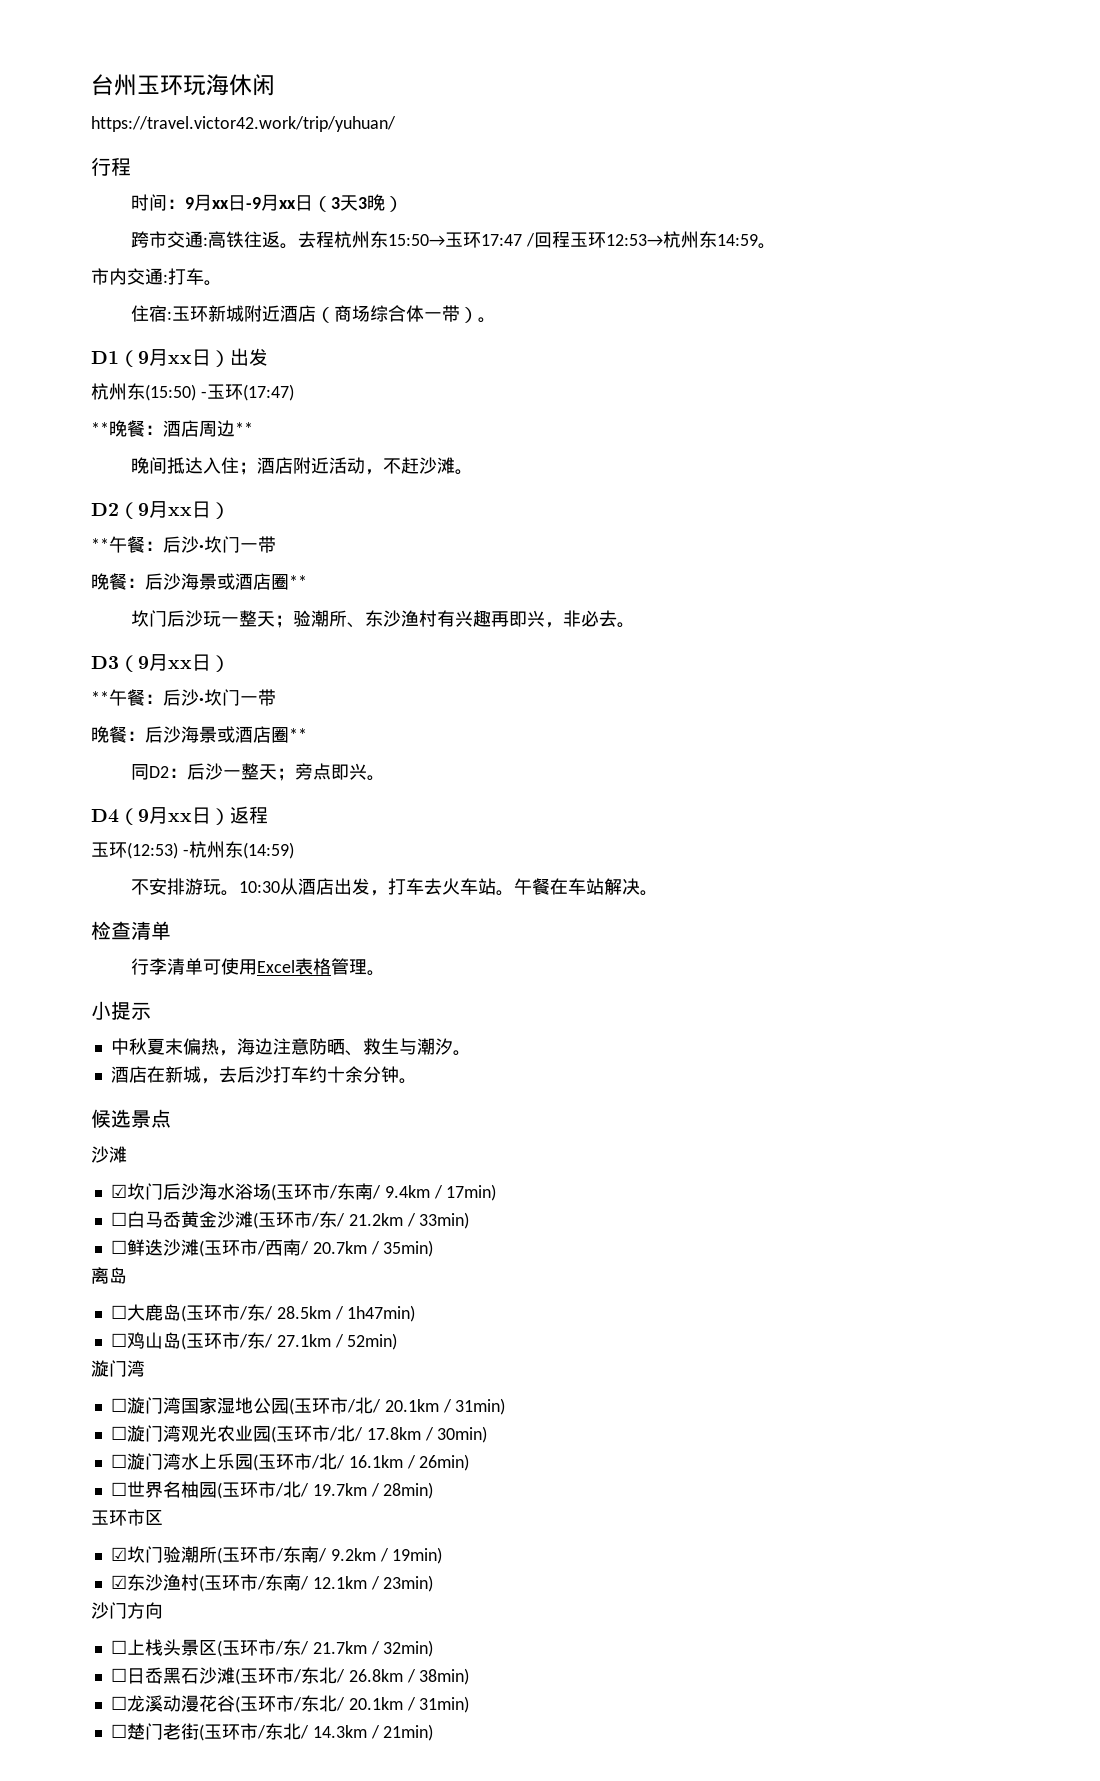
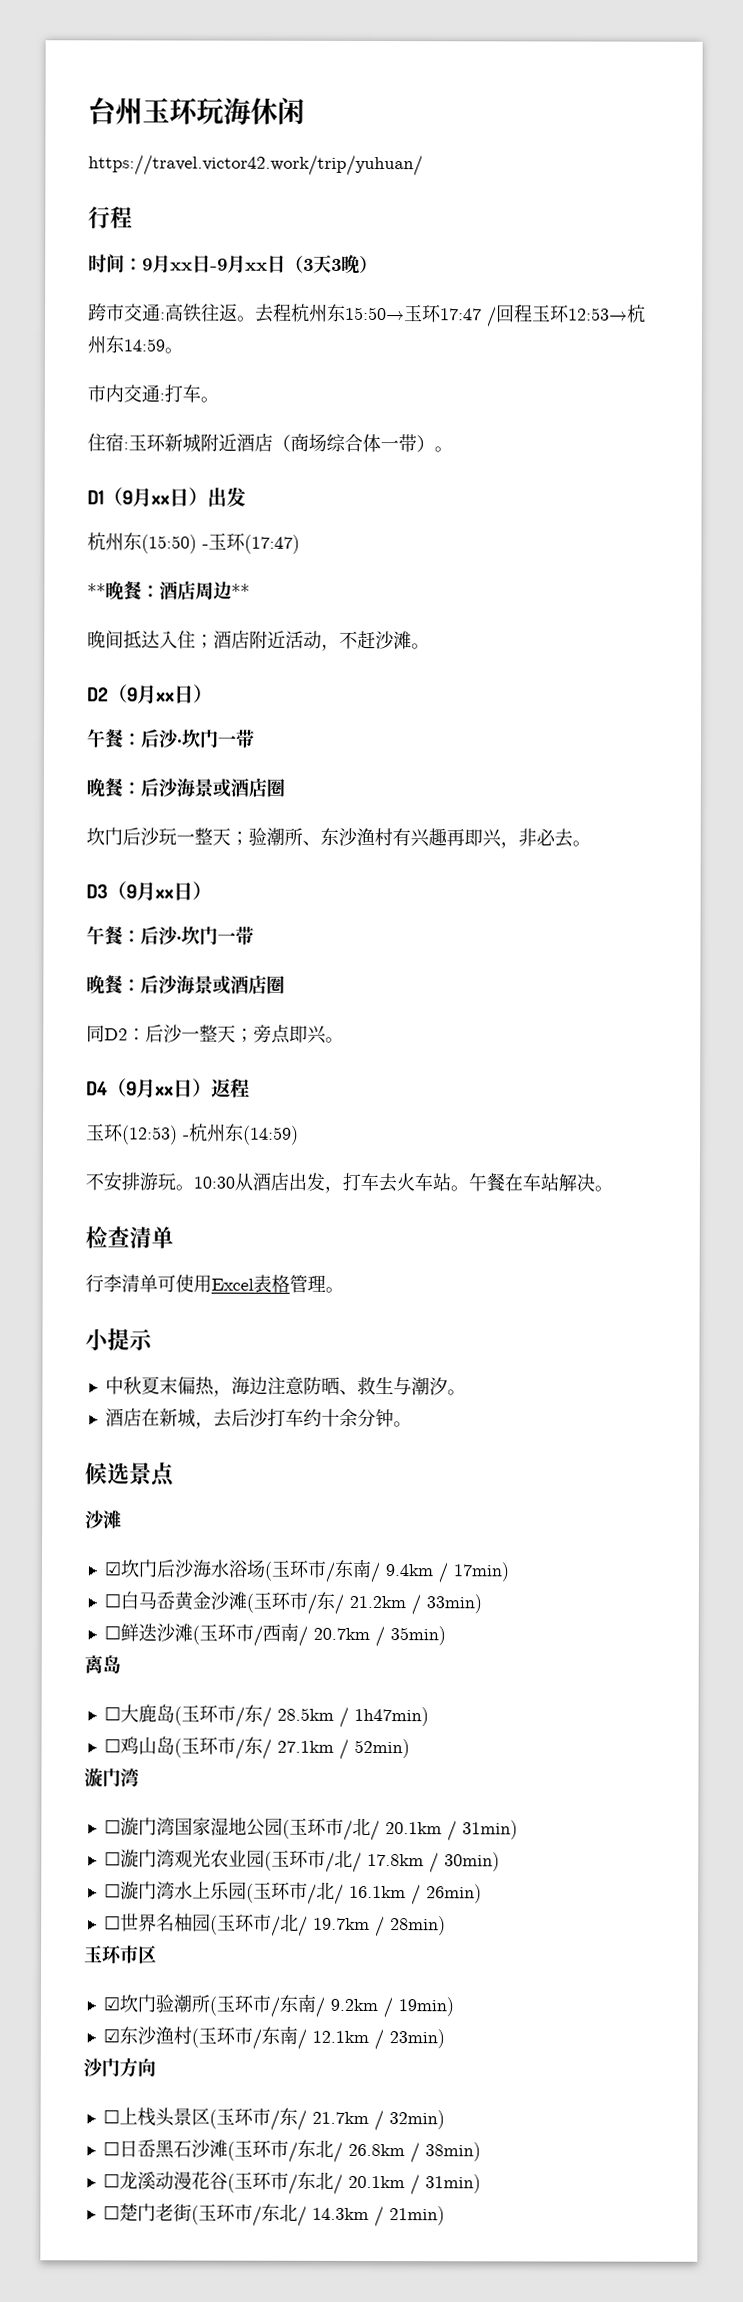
  D2（9月xx日）
- **午餐：后沙·坎门一带
- 晚餐：后沙海景或酒店圈**
+ 午餐：后沙·坎门一带
+ 晚餐：后沙海景或酒店圈
  D3（9月xx日）
- **午餐：后沙·坎门一带
- 晚餐：后沙海景或酒店圈**
+ 午餐：后沙·坎门一带
+ 晚餐：后沙海景或酒店圈

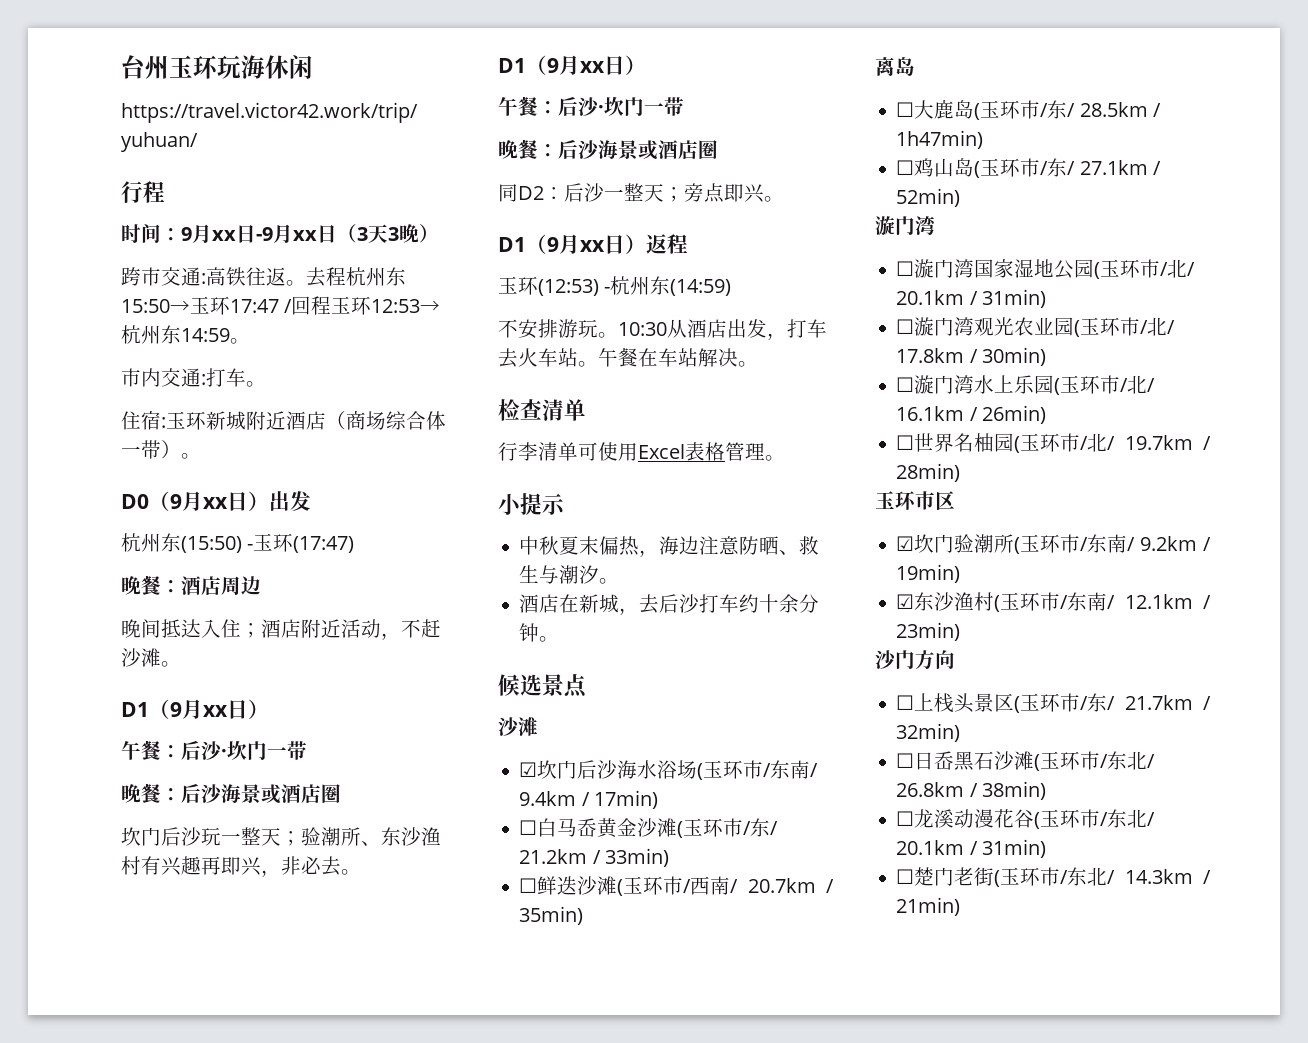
- D1（9月xx日）出发
+ D0（9月xx日）出发
- **晚餐：酒店周边**
+ 晚餐：酒店周边
  晚间抵达入住；酒店附近活动，不赶沙滩。
- D2（9月xx日）
+ D1（9月xx日）
  坎门后沙玩一整天；验潮所、东沙渔村有兴趣再即兴，非必去。
- D3（9月xx日）
+ D1（9月xx日）
- D4（9月xx日）返程
+ D1（9月xx日）返程

